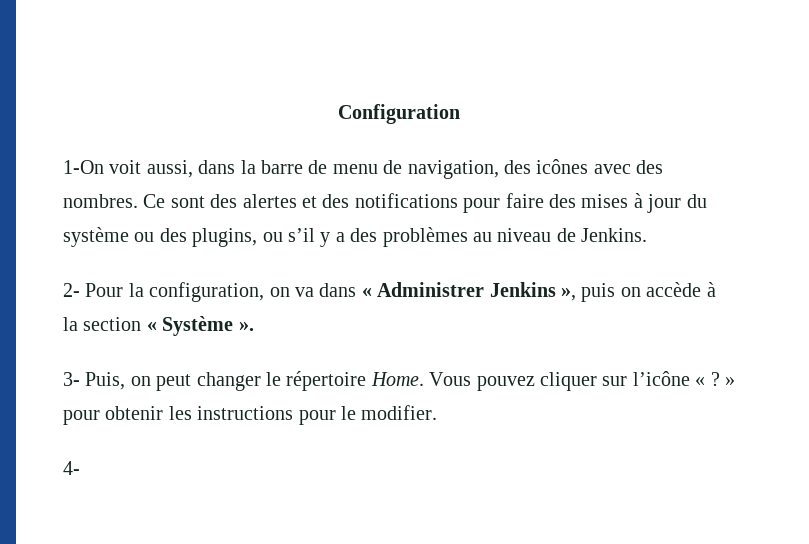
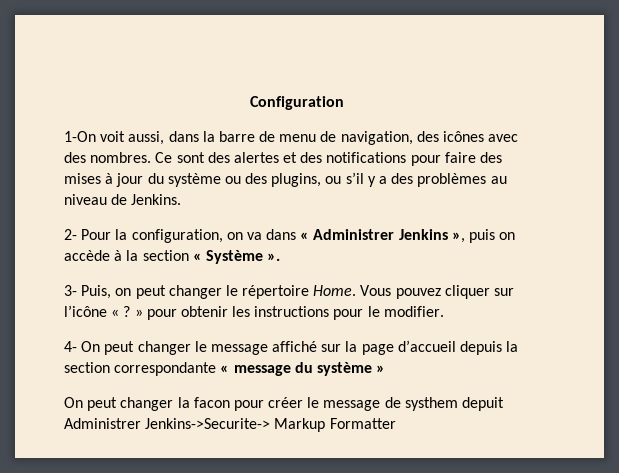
- 4-
+ 4- On peut changer le message affiché sur la page d’accueil depuis la section correspondante « message du système »
+ On peut changer la facon pour créer le message de systhem depuit Administrer Jenkins->Securite-> Markup Formatter

